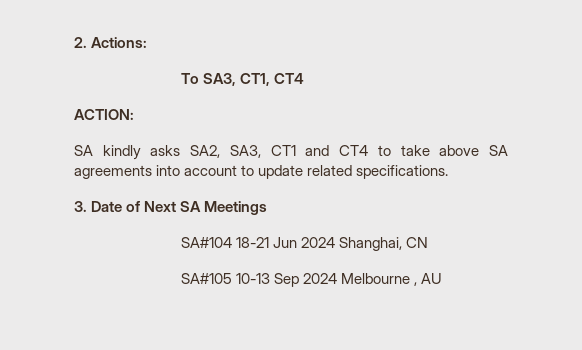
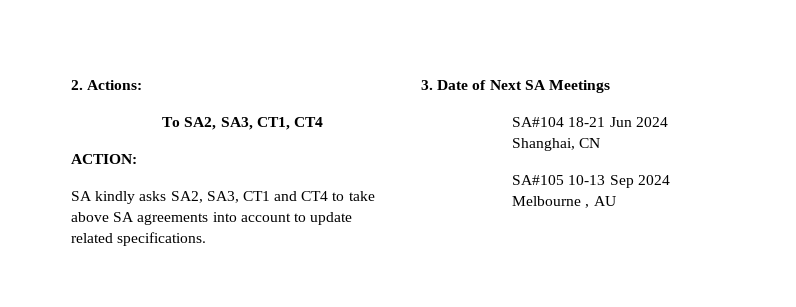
- To SA3, CT1, CT4
+ To SA2, SA3, CT1, CT4

